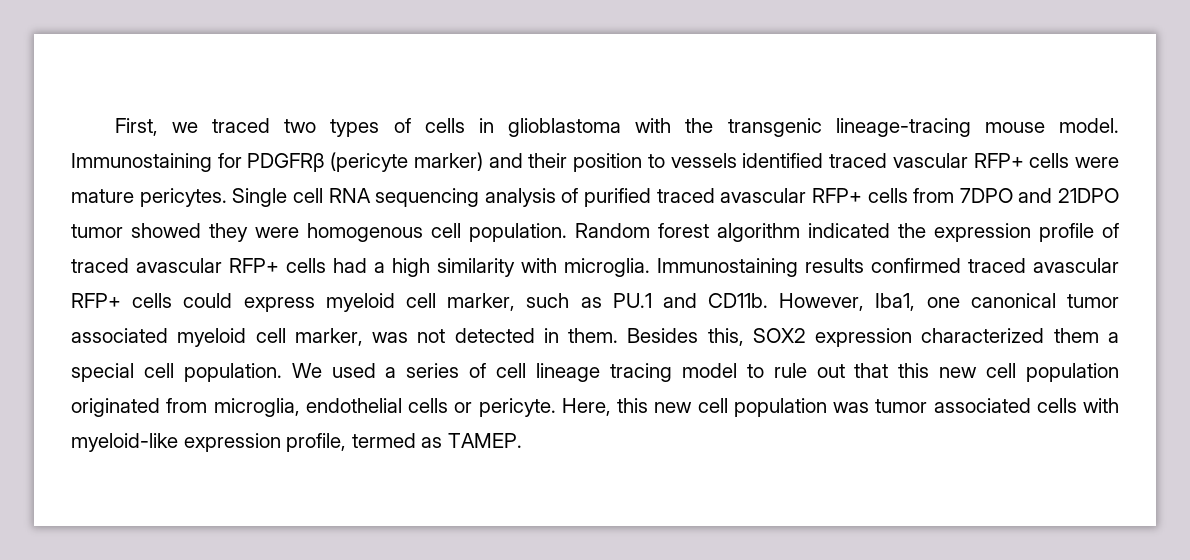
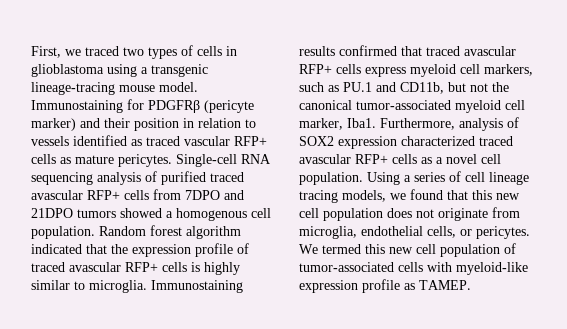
- First, we traced two types of cells in glioblastoma with the transgenic lineage-tracing mouse model.
+ First, we traced two types of cells in glioblastoma using a transgenic lineage-tracing mouse model.
- Immunostaining for PDGFRβ (pericyte marker) and their position to vessels identified traced vascular RFP+ cells were mature pericytes.
+ Immunostaining for PDGFRβ (pericyte marker) and their position in relation to vessels identified as traced vascular RFP+ cells as mature pericytes.
- Single cell RNA sequencing analysis of purified traced avascular RFP+ cells from 7DPO and 21DPO tumor showed they were homogenous cell population.
+ Single-cell RNA sequencing analysis of purified traced avascular RFP+ cells from 7DPO and 21DPO tumors showed a homogenous cell population.
- Random forest algorithm indicated the expression profile of traced avascular RFP+ cells had a high similarity with microglia.
+ Random forest algorithm indicated that the expression profile of traced avascular RFP+ cells is highly similar to microglia.
- Immunostaining results confirmed traced avascular RFP+ cells could express myeloid cell marker, such as PU.1 and CD11b. However, Iba1, one canonical tumor associated myeloid cell marker, was not detected in them. Besides this, SOX2 expression characterized them a special cell population. We used a series of cell lineage tracing model to rule out that this new cell population originated from microglia, endothelial cells or pericyte. Here, this new cell population was tumor associated cells with myeloid-like expression profile, termed as TAMEP.
+ Immunostaining results confirmed that traced avascular RFP+ cells express myeloid cell markers, such as PU.1 and CD11b, but not the canonical tumor-associated myeloid cell marker, Iba1. Furthermore, analysis of SOX2 expression characterized traced avascular RFP+ cells as a novel cell population. Using a series of cell lineage tracing models, we found that this new cell population does not originate from microglia, endothelial cells, or pericytes. We termed this new cell population of tumor-associated cells with myeloid-like expression profile as TAMEP.

